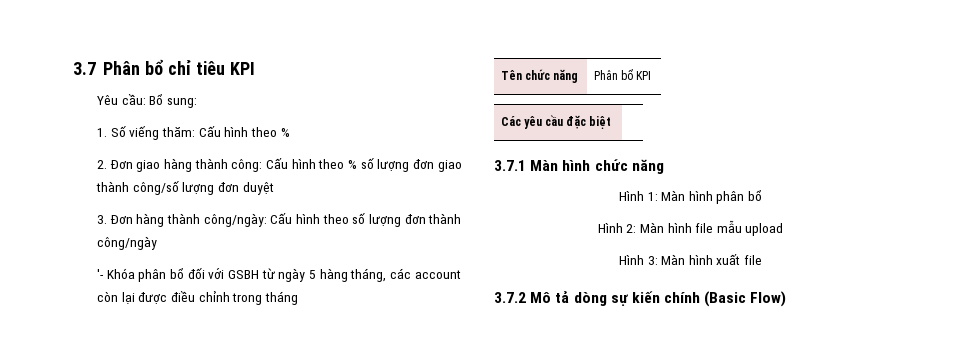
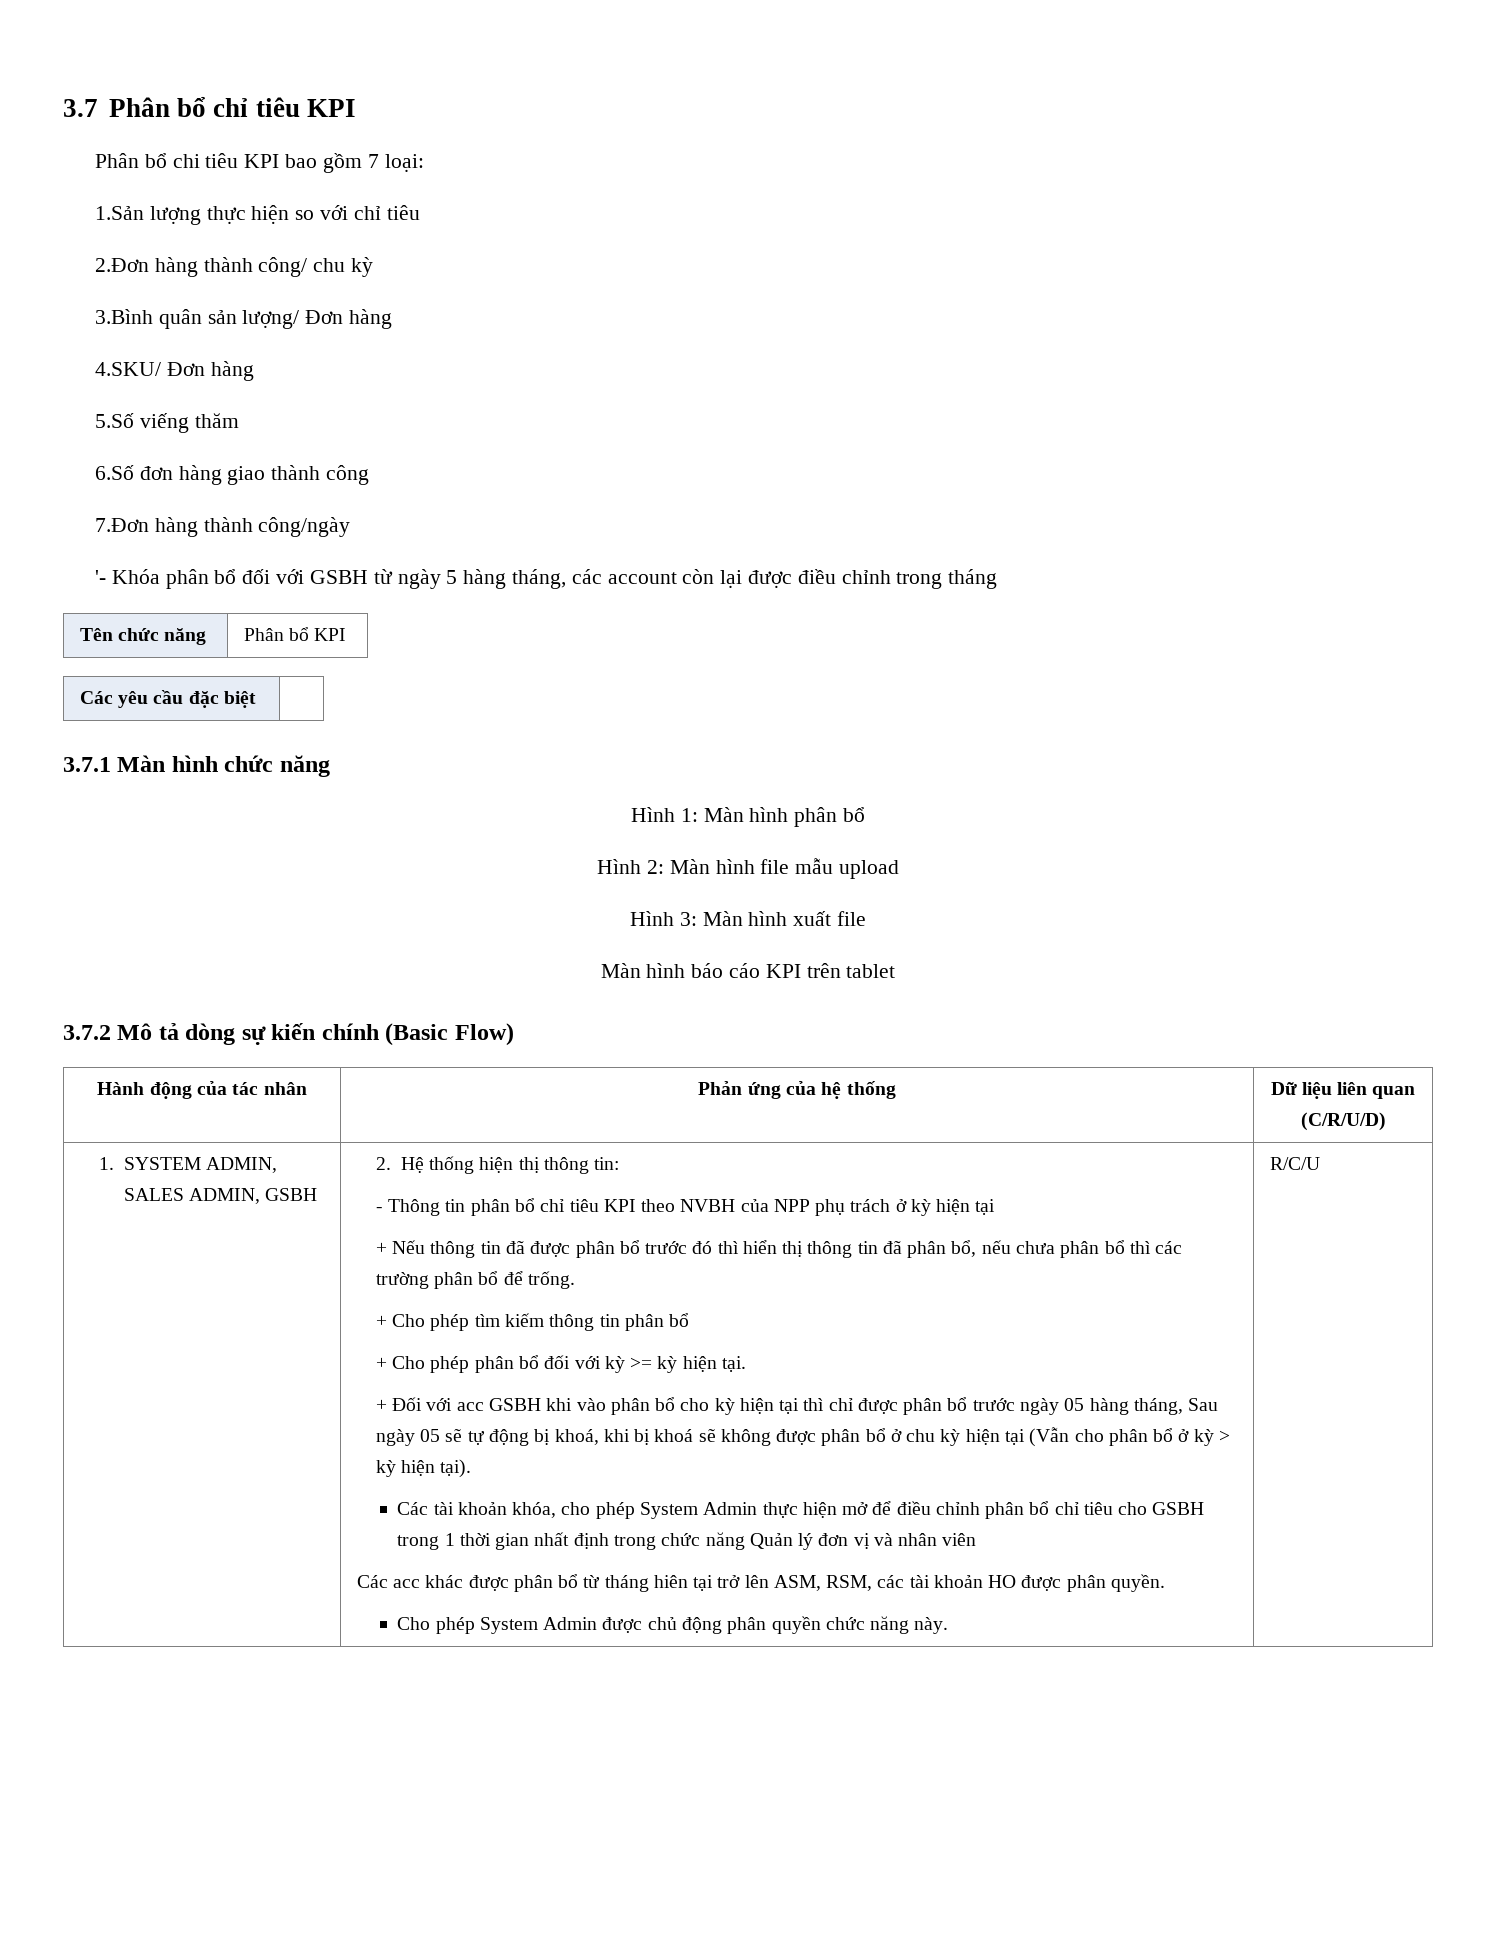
- Yêu cầu: Bổ sung:
- 1. Số viếng thăm: Cấu hình theo %
- 2. Đơn giao hàng thành công: Cấu hình theo % số lượng đơn giao thành công/số lượng đơn duyệt
- 3. Đơn hàng thành công/ngày: Cấu hình theo số lượng đơn thành công/ngày
+ Phân bổ chi tiêu KPI bao gồm 7 loại:
+ 1.Sản lượng thực hiện so với chỉ tiêu
+ 2.Đơn hàng thành công/ chu kỳ
+ 3.Bình quân sản lượng/ Đơn hàng
+ 4.SKU/ Đơn hàng
+ 5.Số viếng thăm
+ 6.Số đơn hàng giao thành công
+ 7.Đơn hàng thành công/ngày
+ Màn hình báo cáo KPI trên tablet
+ Hành động của tác nhân | Phản ứng của hệ thống | Dữ liệu liên quan (C/R/U/D)
+ 1. SYSTEM ADMIN, SALES ADMIN, GSBH | 2. Hệ thống hiện thị thông tin:
+ - Thông tin phân bổ chỉ tiêu KPI theo NVBH của NPP phụ trách ở kỳ hiện tại
+ + Nếu thông tin đã được phân bổ trước đó thì hiển thị thông tin đã phân bổ, nếu chưa phân bổ thì các trường phân bổ để trống.
+ + Cho phép tìm kiếm thông tin phân bổ
+ + Cho phép phân bổ đối với kỳ >= kỳ hiện tại.
+ + Đối với acc GSBH khi vào phân bổ cho kỳ hiện tại thì chỉ được phân bổ trước ngày 05 hàng tháng, Sau ngày 05 sẽ tự động bị khoá, khi bị khoá sẽ không được phân bổ ở chu kỳ hiện tại (Vẫn cho phân bổ ở kỳ > kỳ hiện tại).
+ Các tài khoản khóa, cho phép System Admin thực hiện mở để điều chỉnh phân bổ chỉ tiêu cho GSBH trong 1 thời gian nhất định trong chức năng Quản lý đơn vị và nhân viên
+ Các acc khác được phân bổ từ tháng hiên tại trở lên ASM, RSM, các tài khoản HO được phân quyền.
+ Cho phép System Admin được chủ động phân quyền chức năng này. | R/C/U

